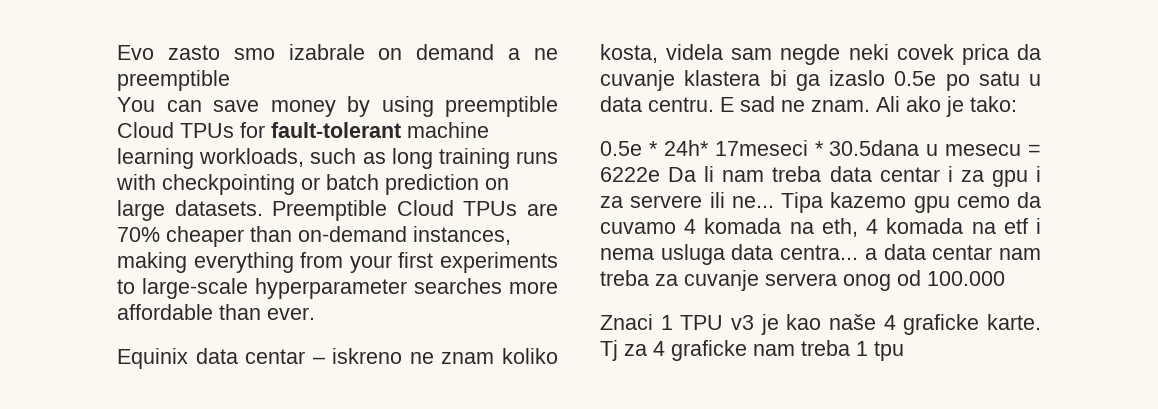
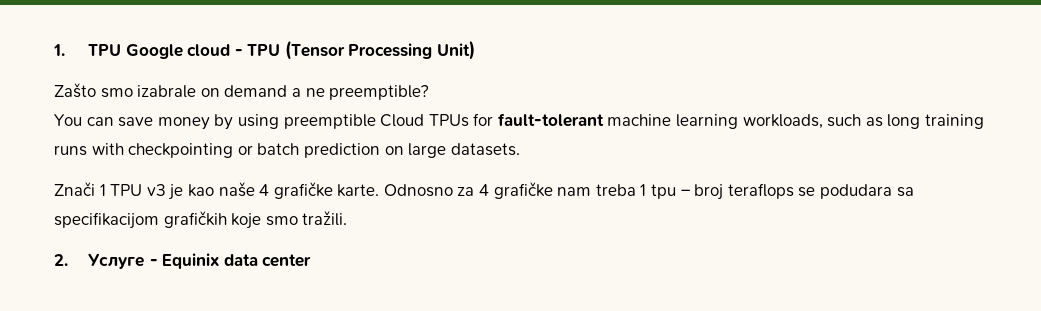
- Evo zasto smo izabrale on demand a ne preemptible
+ 1. TPU Google cloud - TPU (Tensor Processing Unit)
+ Zašto smo izabrale on demand a ne preemptible?
- You can save money by using preemptible Cloud TPUs for fault-tolerant machine learning workloads, such as long training runs with checkpointing or batch prediction on large datasets. Preemptible Cloud TPUs are 70% cheaper than on-demand instances, making everything from your first experiments to large-scale hyperparameter searches more affordable than ever.
- Equinix data centar – iskreno ne znam koliko kosta, videla sam negde neki covek prica da cuvanje klastera bi ga izaslo 0.5e po satu u data centru. E sad ne znam. Ali ako je tako:
- 0.5e * 24h* 17meseci * 30.5dana u mesecu = 6222e Da li nam treba data centar i za gpu i za servere ili ne... Tipa kazemo gpu cemo da cuvamo 4 komada na eth, 4 komada na etf i nema usluga data centra... a data centar nam treba za cuvanje servera onog od 100.000
- Znaci 1 TPU v3 je kao naše 4 graficke karte. Tj za 4 graficke nam treba 1 tpu
+ You can save money by using preemptible Cloud TPUs for fault-tolerant machine learning workloads, such as long training runs with checkpointing or batch prediction on large datasets.
+ Znači 1 TPU v3 je kao naše 4 grafičke karte. Odnosno za 4 grafičke nam treba 1 tpu – broj teraflops se podudara sa specifikacijom grafičkih koje smo tražili.
+ 2. Услуге - Equinix data center

